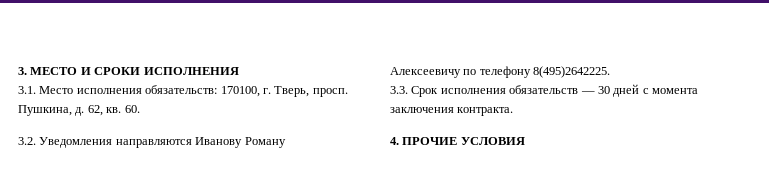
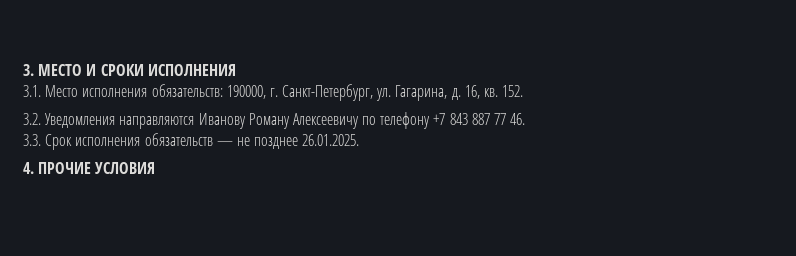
- 3.1. Место исполнения обязательств: 170100, г. Тверь, просп. Пушкина, д. 62, кв. 60.
+ 3.1. Место исполнения обязательств: 190000, г. Санкт-Петербург, ул. Гагарина, д. 16, кв. 152.
- 3.2. Уведомления направляются Иванову Роману Алексеевичу по телефону 8(495)2642225.
+ 3.2. Уведомления направляются Иванову Роману Алексеевичу по телефону +7 843 887 77 46.
- 3.3. Срок исполнения обязательств — 30 дней с момента заключения контракта.
+ 3.3. Срок исполнения обязательств — не позднее 26.01.2025.

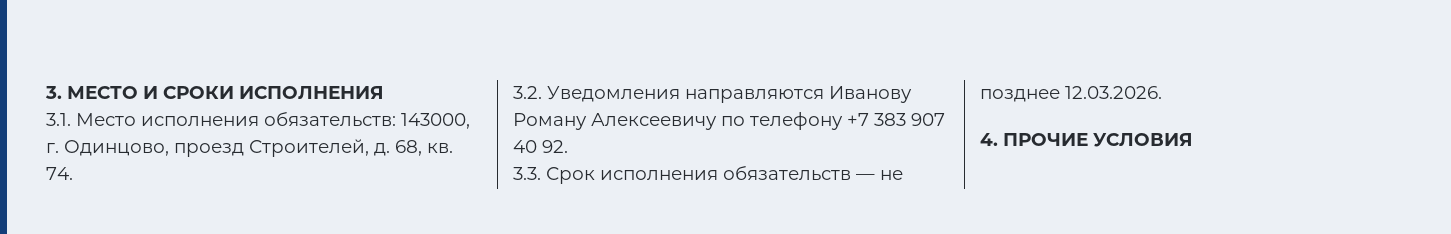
- 3.1. Место исполнения обязательств: 190000, г. Санкт-Петербург, ул. Гагарина, д. 16, кв. 152.
+ 3.1. Место исполнения обязательств: 143000, г. Одинцово, проезд Строителей, д. 68, кв. 74.
- 3.2. Уведомления направляются Иванову Роману Алексеевичу по телефону +7 843 887 77 46.
+ 3.2. Уведомления направляются Иванову Роману Алексеевичу по телефону +7 383 907 40 92.
- 3.3. Срок исполнения обязательств — не позднее 26.01.2025.
+ 3.3. Срок исполнения обязательств — не позднее 12.03.2026.

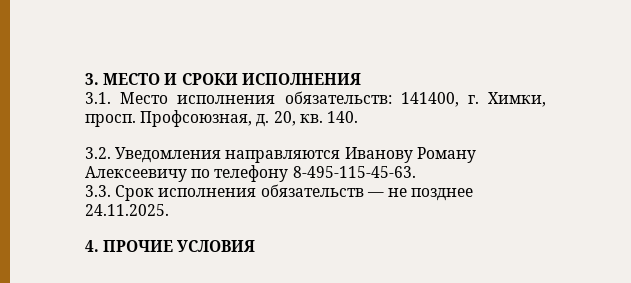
- 3.1. Место исполнения обязательств: 143000, г. Одинцово, проезд Строителей, д. 68, кв. 74.
+ 3.1. Место исполнения обязательств: 141400, г. Химки, просп. Профсоюзная, д. 20, кв. 140.
- 3.2. Уведомления направляются Иванову Роману Алексеевичу по телефону +7 383 907 40 92.
+ 3.2. Уведомления направляются Иванову Роману Алексеевичу по телефону 8-495-115-45-63.
- 3.3. Срок исполнения обязательств — не позднее 12.03.2026.
+ 3.3. Срок исполнения обязательств — не позднее 24.11.2025.

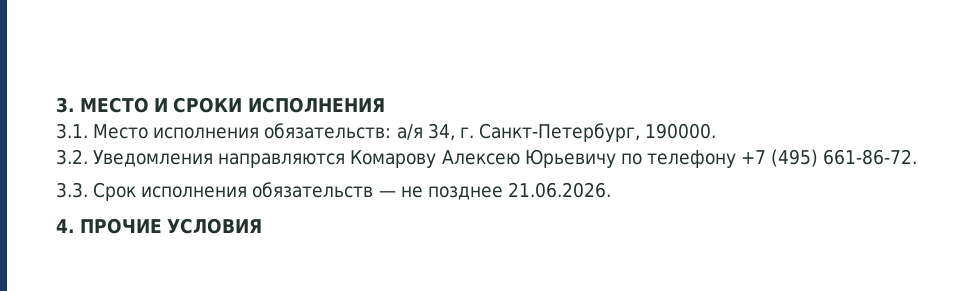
- 3.1. Место исполнения обязательств: 141400, г. Химки, просп. Профсоюзная, д. 20, кв. 140.
- 3.2. Уведомления направляются Иванову Роману Алексеевичу по телефону 8-495-115-45-63.
+ 3.1. Место исполнения обязательств: а/я 34, г. Санкт-Петербург, 190000.
+ 3.2. Уведомления направляются Комарову Алексею Юрьевичу по телефону +7 (495) 661-86-72.
- 3.3. Срок исполнения обязательств — не позднее 24.11.2025.
+ 3.3. Срок исполнения обязательств — не позднее 21.06.2026.

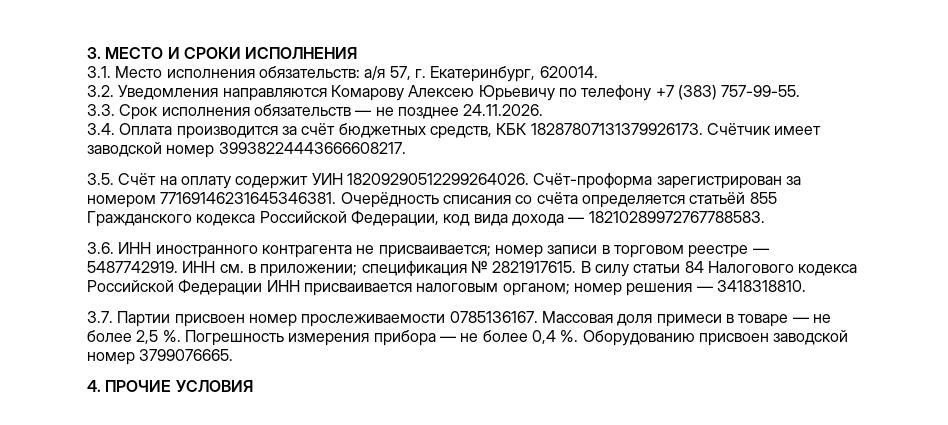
- 3.1. Место исполнения обязательств: а/я 34, г. Санкт-Петербург, 190000.
+ 3.1. Место исполнения обязательств: а/я 57, г. Екатеринбург, 620014.
- 3.2. Уведомления направляются Комарову Алексею Юрьевичу по телефону +7 (495) 661-86-72.
+ 3.2. Уведомления направляются Комарову Алексею Юрьевичу по телефону +7 (383) 757-99-55.
- 3.3. Срок исполнения обязательств — не позднее 21.06.2026.
+ 3.3. Срок исполнения обязательств — не позднее 24.11.2026.
+ 3.4. Оплата производится за счёт бюджетных средств, КБК 18287807131379926173. Счётчик имеет заводской номер 39938224443666608217.
+ 3.5. Счёт на оплату содержит УИН 18209290512299264026. Счёт-проформа зарегистрирован за номером 77169146231645346381. Очерёдность списания со счёта определяется статьёй 855 Гражданского кодекса Российской Федерации, код вида дохода — 18210289972767788583.
+ 3.6. ИНН иностранного контрагента не присваивается; номер записи в торговом реестре — 5487742919. ИНН см. в приложении; спецификация № 2821917615. В силу статьи 84 Налогового кодекса Российской Федерации ИНН присваивается налоговым органом; номер решения — 3418318810.
+ 3.7. Партии присвоен номер прослеживаемости 0785136167. Массовая доля примеси в товаре — не более 2,5 %. Погрешность измерения прибора — не более 0,4 %. Оборудованию присвоен заводской номер 3799076665.

